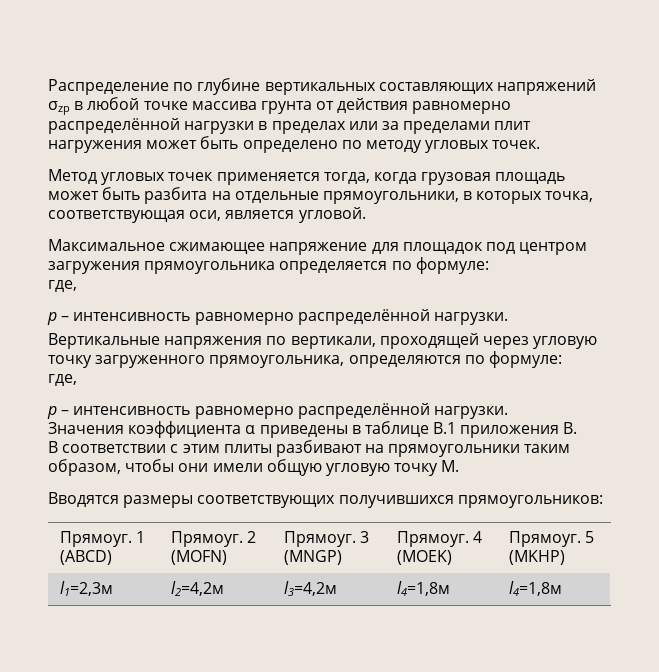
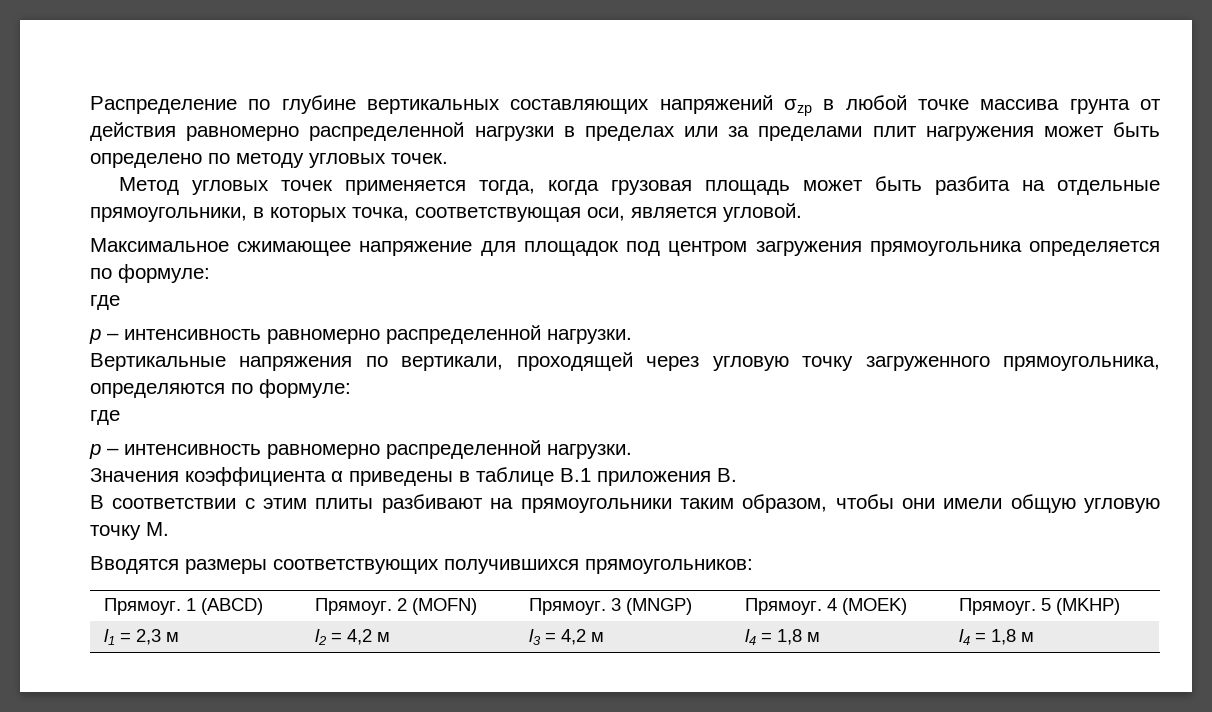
- Распределение по глубине вертикальных составляющих напряжений σzp в любой точке массива грунта от действия равномерно распределённой нагрузки в пределах или за пределами плит нагружения может быть определено по методу угловых точек.
+ Распределение по глубине вертикальных составляющих напряжений σzp в любой точке массива грунта от действия равномерно распределенной нагрузки в пределах или за пределами плит нагружения может быть определено по методу угловых точек.
  Максимальное сжимающее напряжение для площадок под центром загружения прямоугольника определяется по формуле:
- где,
- p – интенсивность равномерно распределённой нагрузки.
+ где
+ p – интенсивность равномерно распределенной нагрузки.
  Вертикальные напряжения по вертикали, проходящей через угловую точку загруженного прямоугольника, определяются по формуле:
- где,
- p – интенсивность равномерно распределённой нагрузки.
+ где
+ p – интенсивность равномерно распределенной нагрузки.
- l1=2,3м | l2=4,2м | l3=4,2м | l4=1,8м | l4=1,8м
+ l1 = 2,3 м | l2 = 4,2 м | l3 = 4,2 м | l4 = 1,8 м | l4 = 1,8 м

